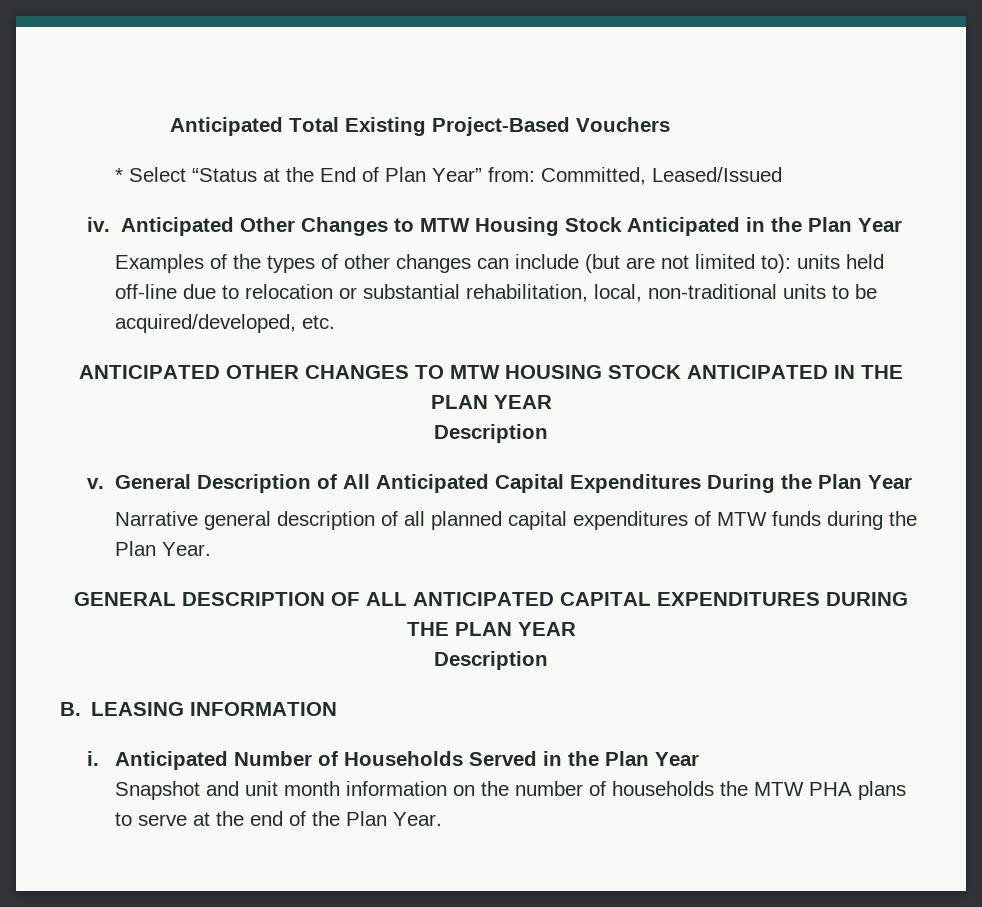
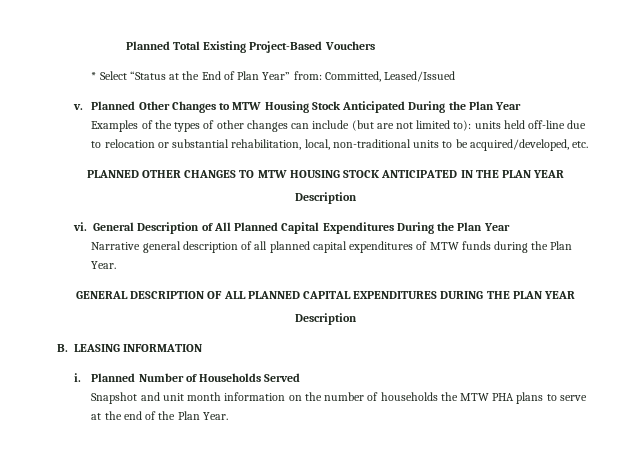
- Anticipated Total Existing Project-Based Vouchers
+ Planned Total Existing Project-Based Vouchers
- iv. Anticipated Other Changes to MTW Housing Stock Anticipated in the Plan Year
+ v. Planned Other Changes to MTW Housing Stock Anticipated During the Plan Year
- ANTICIPATED OTHER CHANGES TO MTW HOUSING STOCK ANTICIPATED IN THE PLAN YEAR
+ PLANNED OTHER CHANGES TO MTW HOUSING STOCK ANTICIPATED IN THE PLAN YEAR
- v.
+ vi.
- General Description of All Anticipated Capital Expenditures During the Plan Year
+ General Description of All Planned Capital Expenditures During the Plan Year
- GENERAL DESCRIPTION OF ALL ANTICIPATED CAPITAL EXPENDITURES DURING THE PLAN YEAR
+ GENERAL DESCRIPTION OF ALL PLANNED CAPITAL EXPENDITURES DURING THE PLAN YEAR
- Anticipated Number of Households Served in the Plan Year
+ Planned Number of Households Served

